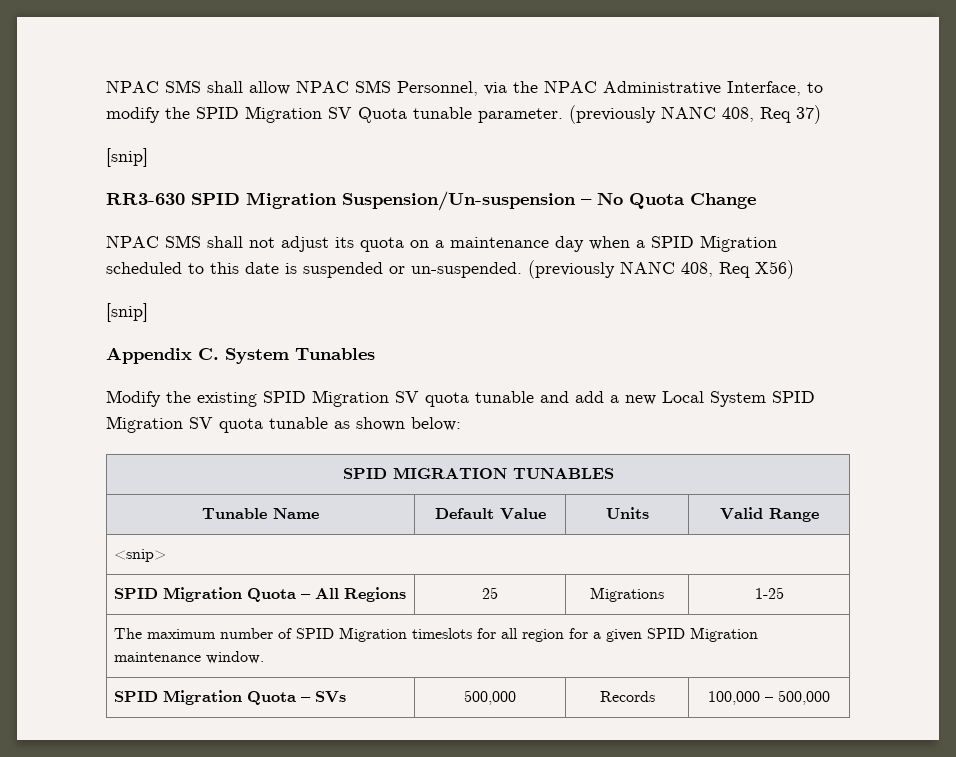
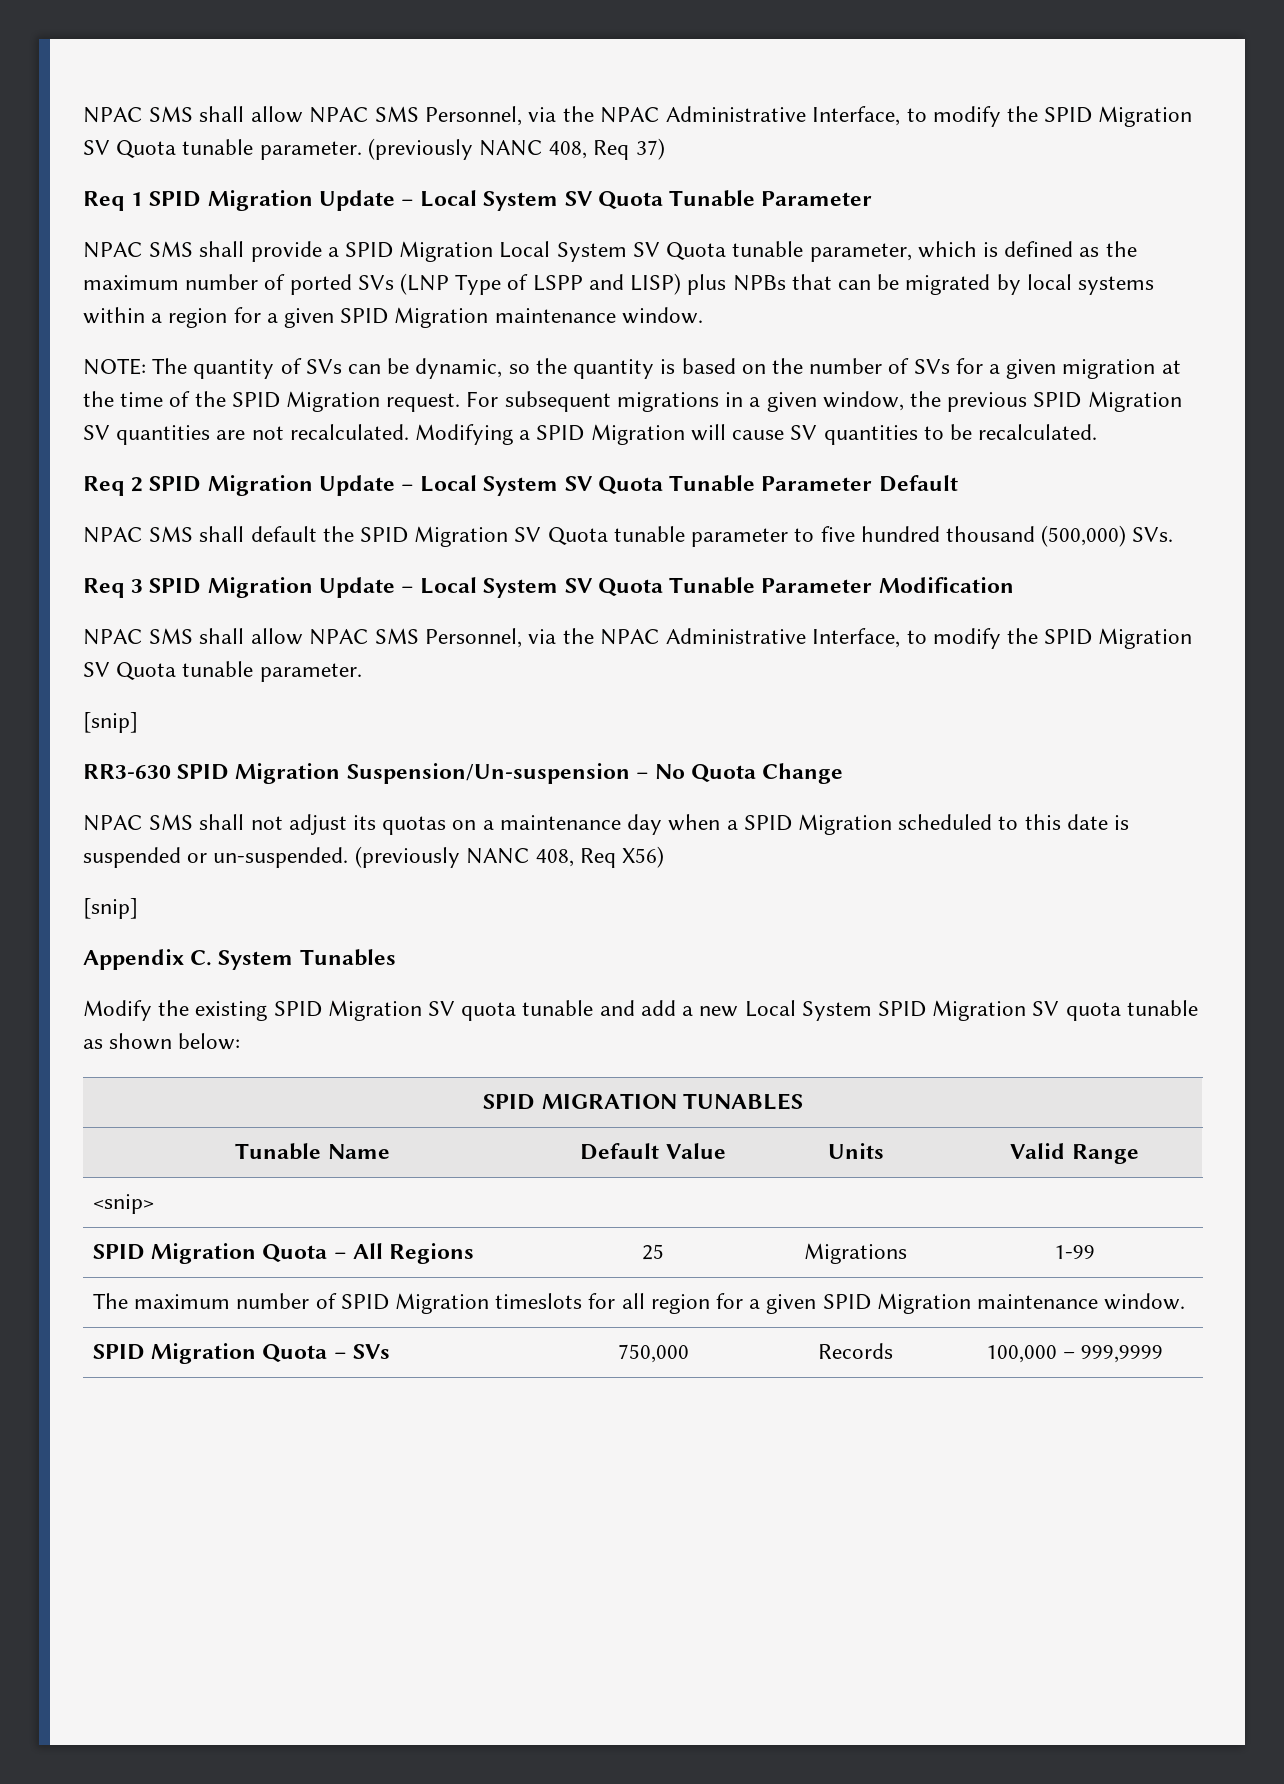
+ Req 1 SPID Migration Update – Local System SV Quota Tunable Parameter
+ NPAC SMS shall provide a SPID Migration Local System SV Quota tunable parameter, which is defined as the maximum number of ported SVs (LNP Type of LSPP and LISP) plus NPBs that can be migrated by local systems within a region for a given SPID Migration maintenance window.
+ NOTE: The quantity of SVs can be dynamic, so the quantity is based on the number of SVs for a given migration at the time of the SPID Migration request. For subsequent migrations in a given window, the previous SPID Migration SV quantities are not recalculated. Modifying a SPID Migration will cause SV quantities to be recalculated.
+ Req 2 SPID Migration Update – Local System SV Quota Tunable Parameter Default
+ NPAC SMS shall default the SPID Migration SV Quota tunable parameter to five hundred thousand (500,000) SVs.
+ Req 3 SPID Migration Update – Local System SV Quota Tunable Parameter Modification
+ NPAC SMS shall allow NPAC SMS Personnel, via the NPAC Administrative Interface, to modify the SPID Migration SV Quota tunable parameter.
- NPAC SMS shall not adjust its quota on a maintenance day when a SPID Migration scheduled to this date is suspended or un-suspended.
+ NPAC SMS shall not adjust its quotas on a maintenance day when a SPID Migration scheduled to this date is suspended or un-suspended.
- SPID Migration Quota – All Regions | 25 | Migrations | 1-25
+ SPID Migration Quota – All Regions | 25 | Migrations | 1-99
- SPID Migration Quota – SVs | 500,000 | Records | 100,000 – 500,000
+ SPID Migration Quota – SVs | 750,000 | Records | 100,000 – 999,9999

